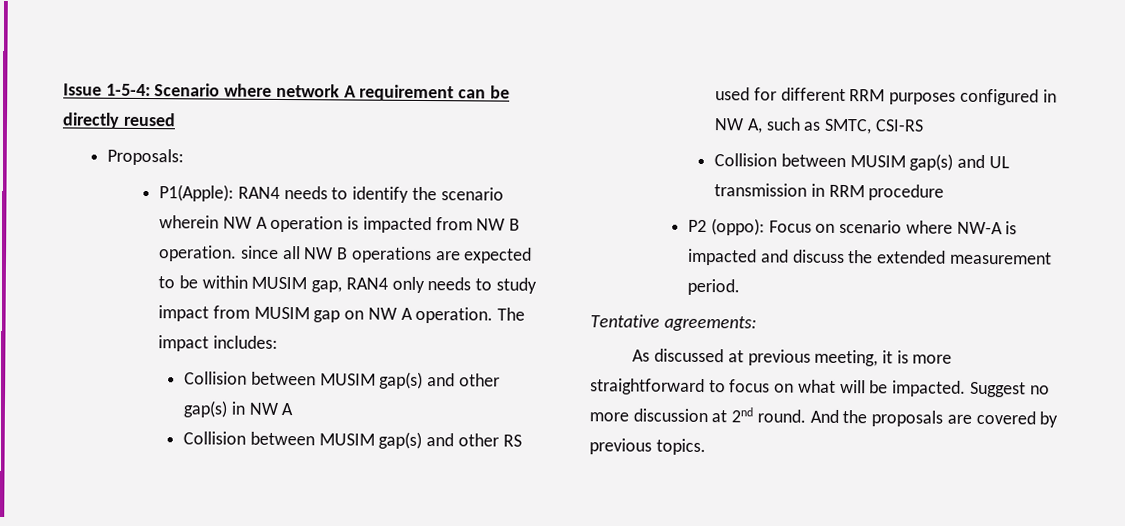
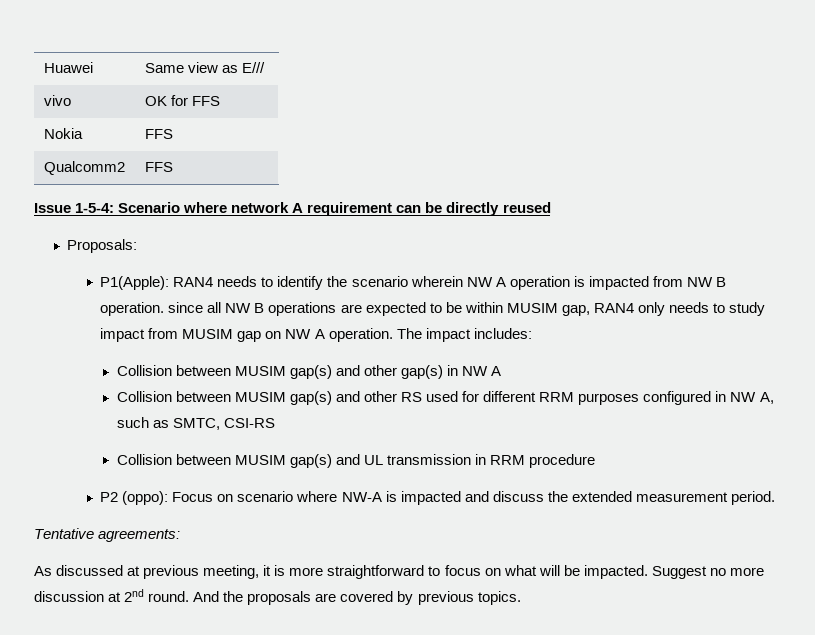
+ Huawei | Same view as E///
+ vivo | OK for FFS
+ Nokia | FFS
+ Qualcomm2 | FFS

